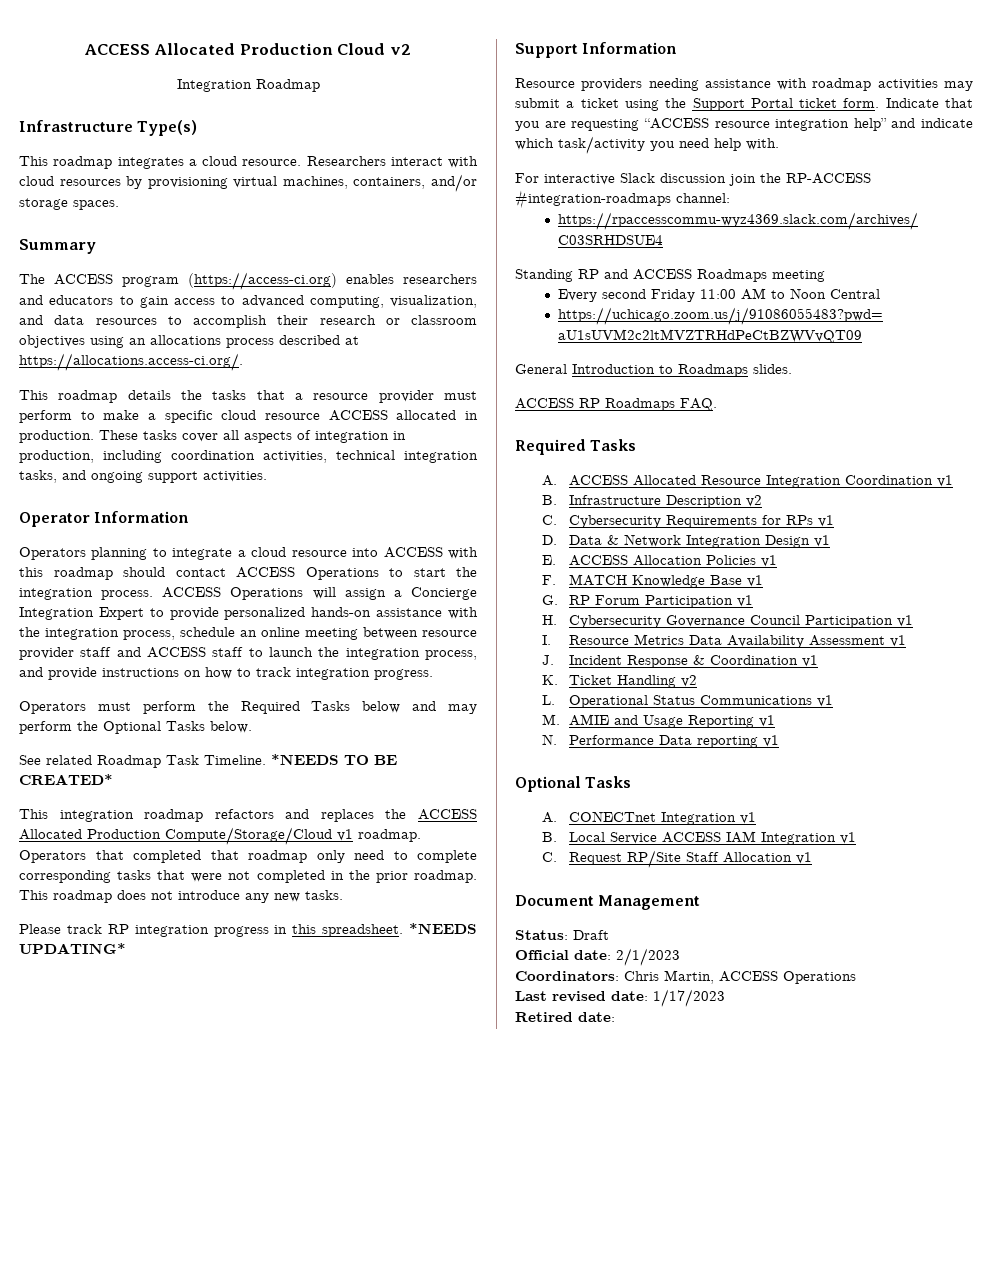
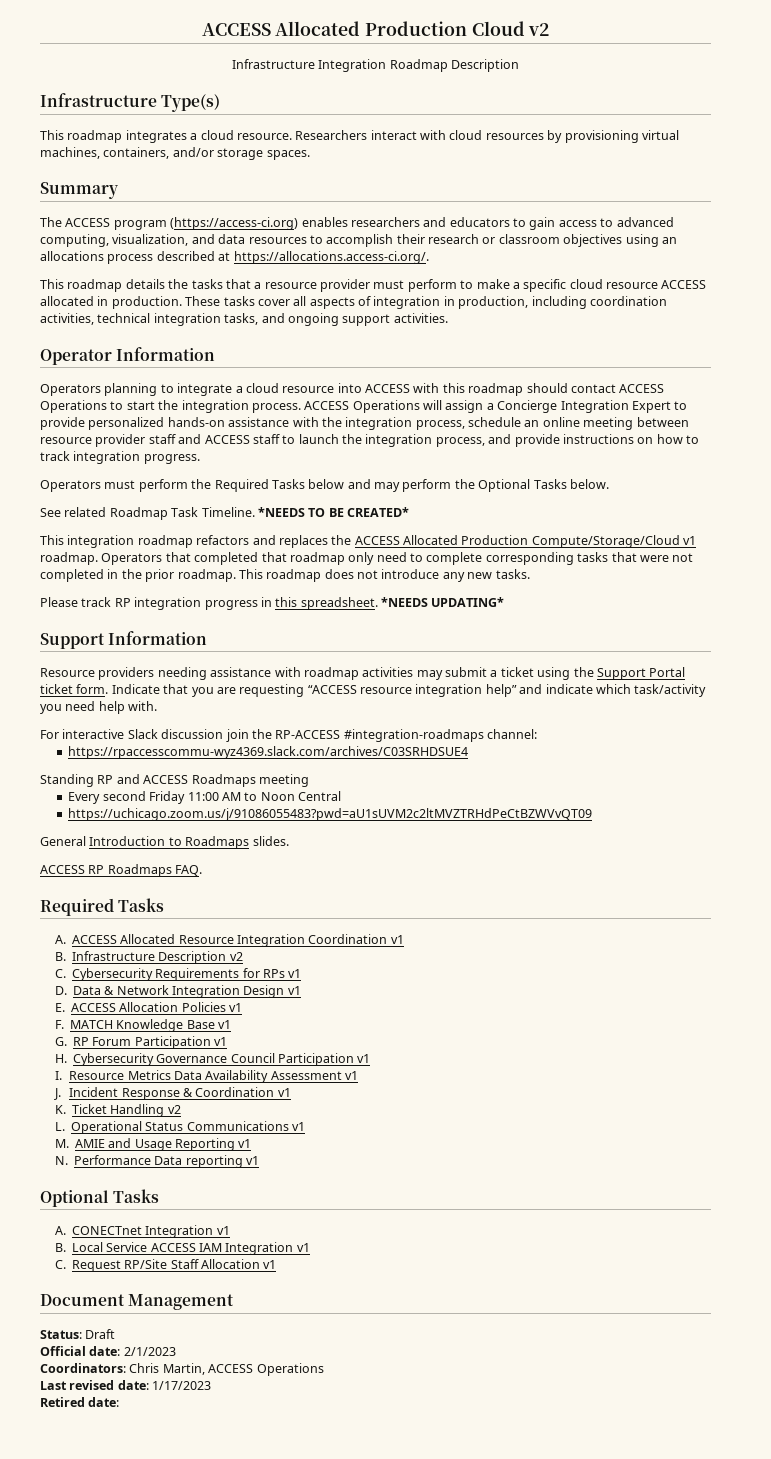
- Integration Roadmap
+ Infrastructure Integration Roadmap Description

